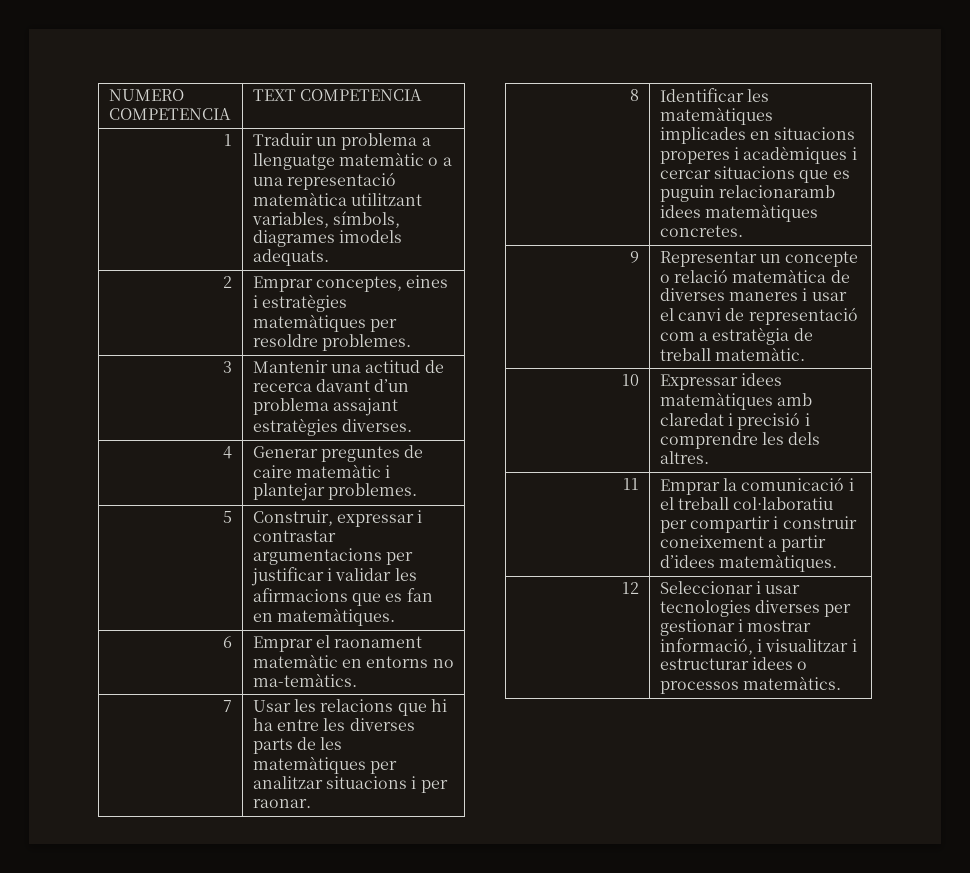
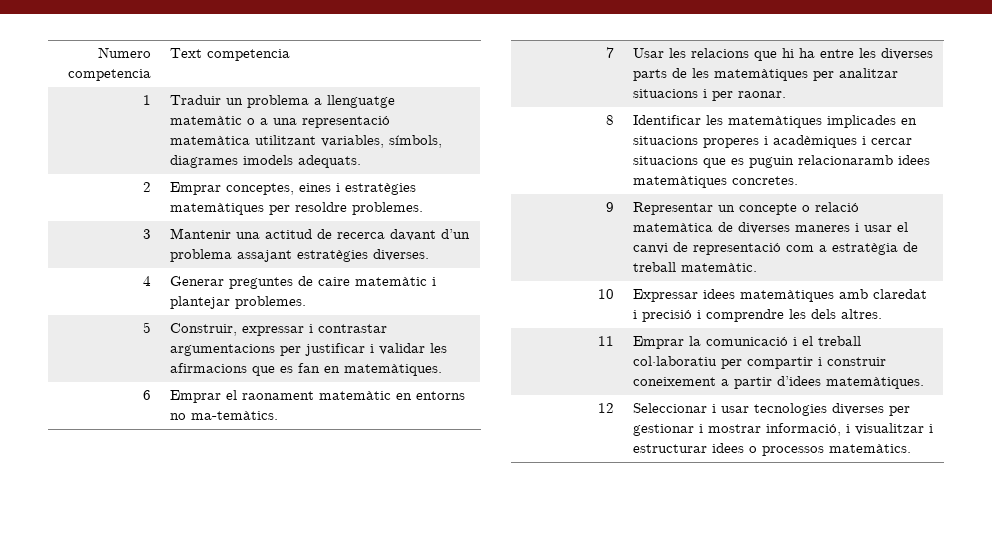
- NUMERO COMPETENCIA | TEXT COMPETENCIA
+ Numero competencia | Text competencia

